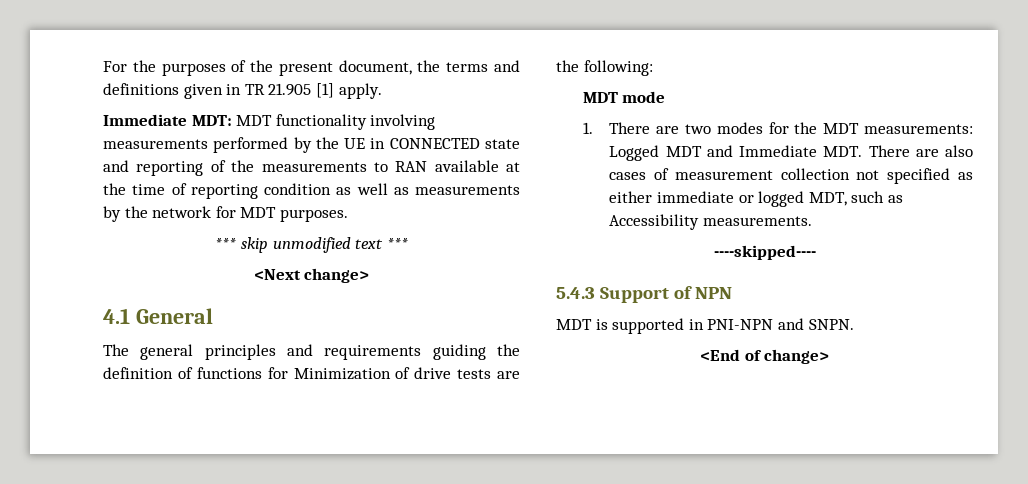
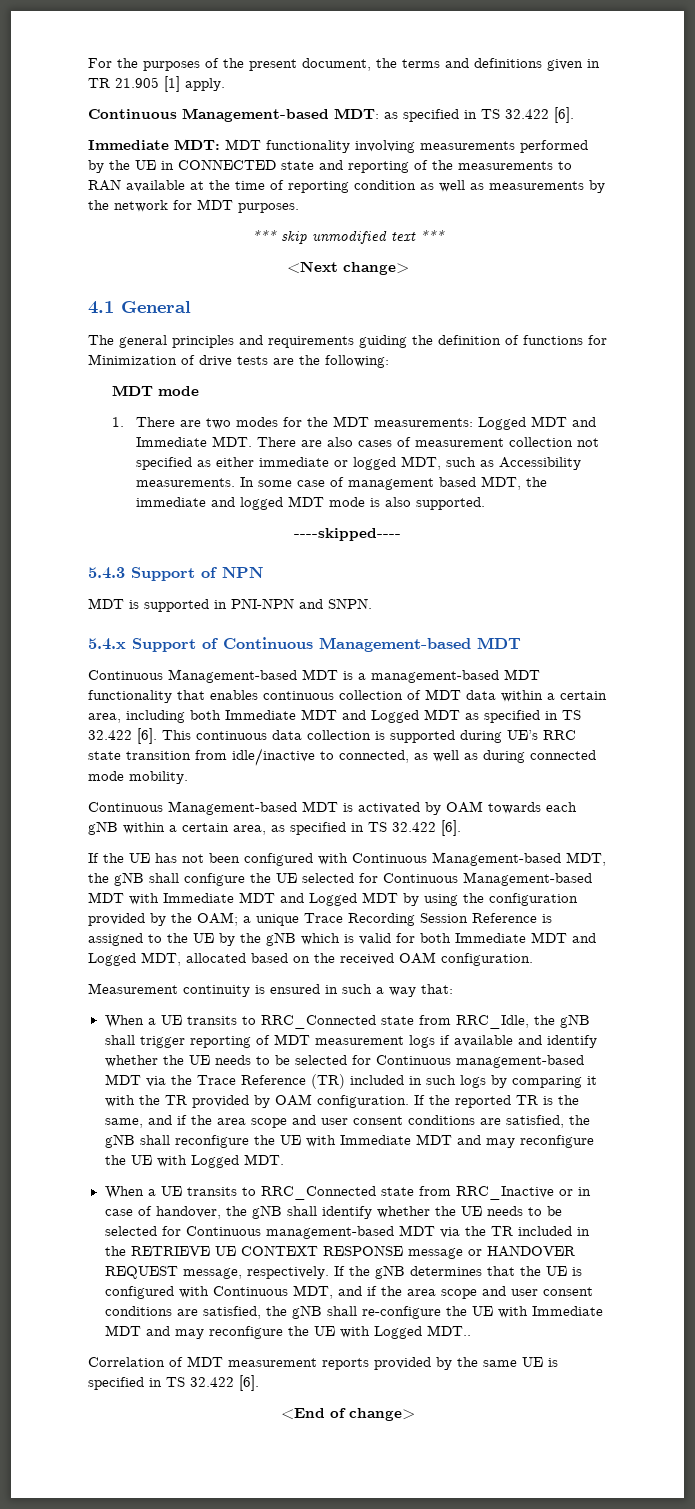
+ Continuous Management-based MDT: as specified in TS 32.422 [6].
+ In some case of management based MDT, the immediate and logged MDT mode is also supported.
+ 5.4.x Support of Continuous Management-based MDT
+ Continuous Management-based MDT is a management-based MDT functionality that enables continuous collection of MDT data within a certain area, including both Immediate MDT and Logged MDT as specified in TS 32.422 [6]. This continuous data collection is supported during UE’s RRC state transition from idle/inactive to connected, as well as during connected mode mobility.
+ Continuous Management-based MDT is activated by OAM towards each gNB within a certain area, as specified in TS 32.422 [6].
+ If the UE has not been configured with Continuous Management-based MDT, the gNB shall configure the UE selected for Continuous Management-based MDT with Immediate MDT and Logged MDT by using the configuration provided by the OAM; a unique Trace Recording Session Reference is assigned to the UE by the gNB which is valid for both Immediate MDT and Logged MDT, allocated based on the received OAM configuration.
+ Measurement continuity is ensured in such a way that:
+ When a UE transits to RRC_Connected state from RRC_Idle, the gNB shall trigger reporting of MDT measurement logs if available and identify whether the UE needs to be selected for Continuous management-based MDT via the Trace Reference (TR) included in such logs by comparing it with the TR provided by OAM configuration. If the reported TR is the same, and if the area scope and user consent conditions are satisfied, the gNB shall reconfigure the UE with Immediate MDT and may reconfigure the UE with Logged MDT.
+ When a UE transits to RRC_Connected state from RRC_Inactive or in case of handover, the gNB shall identify whether the UE needs to be selected for Continuous management-based MDT via the TR included in the RETRIEVE UE CONTEXT RESPONSE message or HANDOVER REQUEST message, respectively. If the gNB determines that the UE is configured with Continuous MDT, and if the area scope and user consent conditions are satisfied, the gNB shall re-configure the UE with Immediate MDT and may reconfigure the UE with Logged MDT..
+ Correlation of MDT measurement reports provided by the same UE is specified in TS 32.422 [6].

